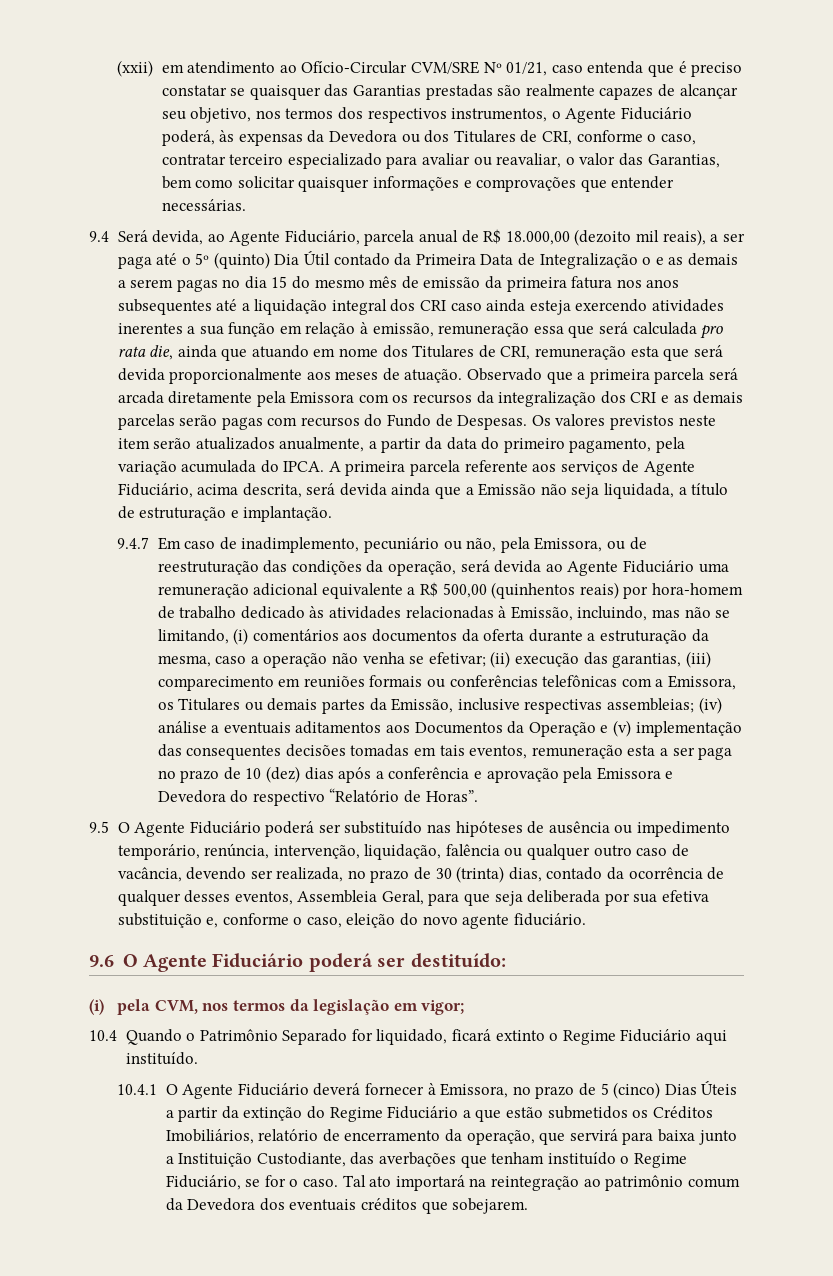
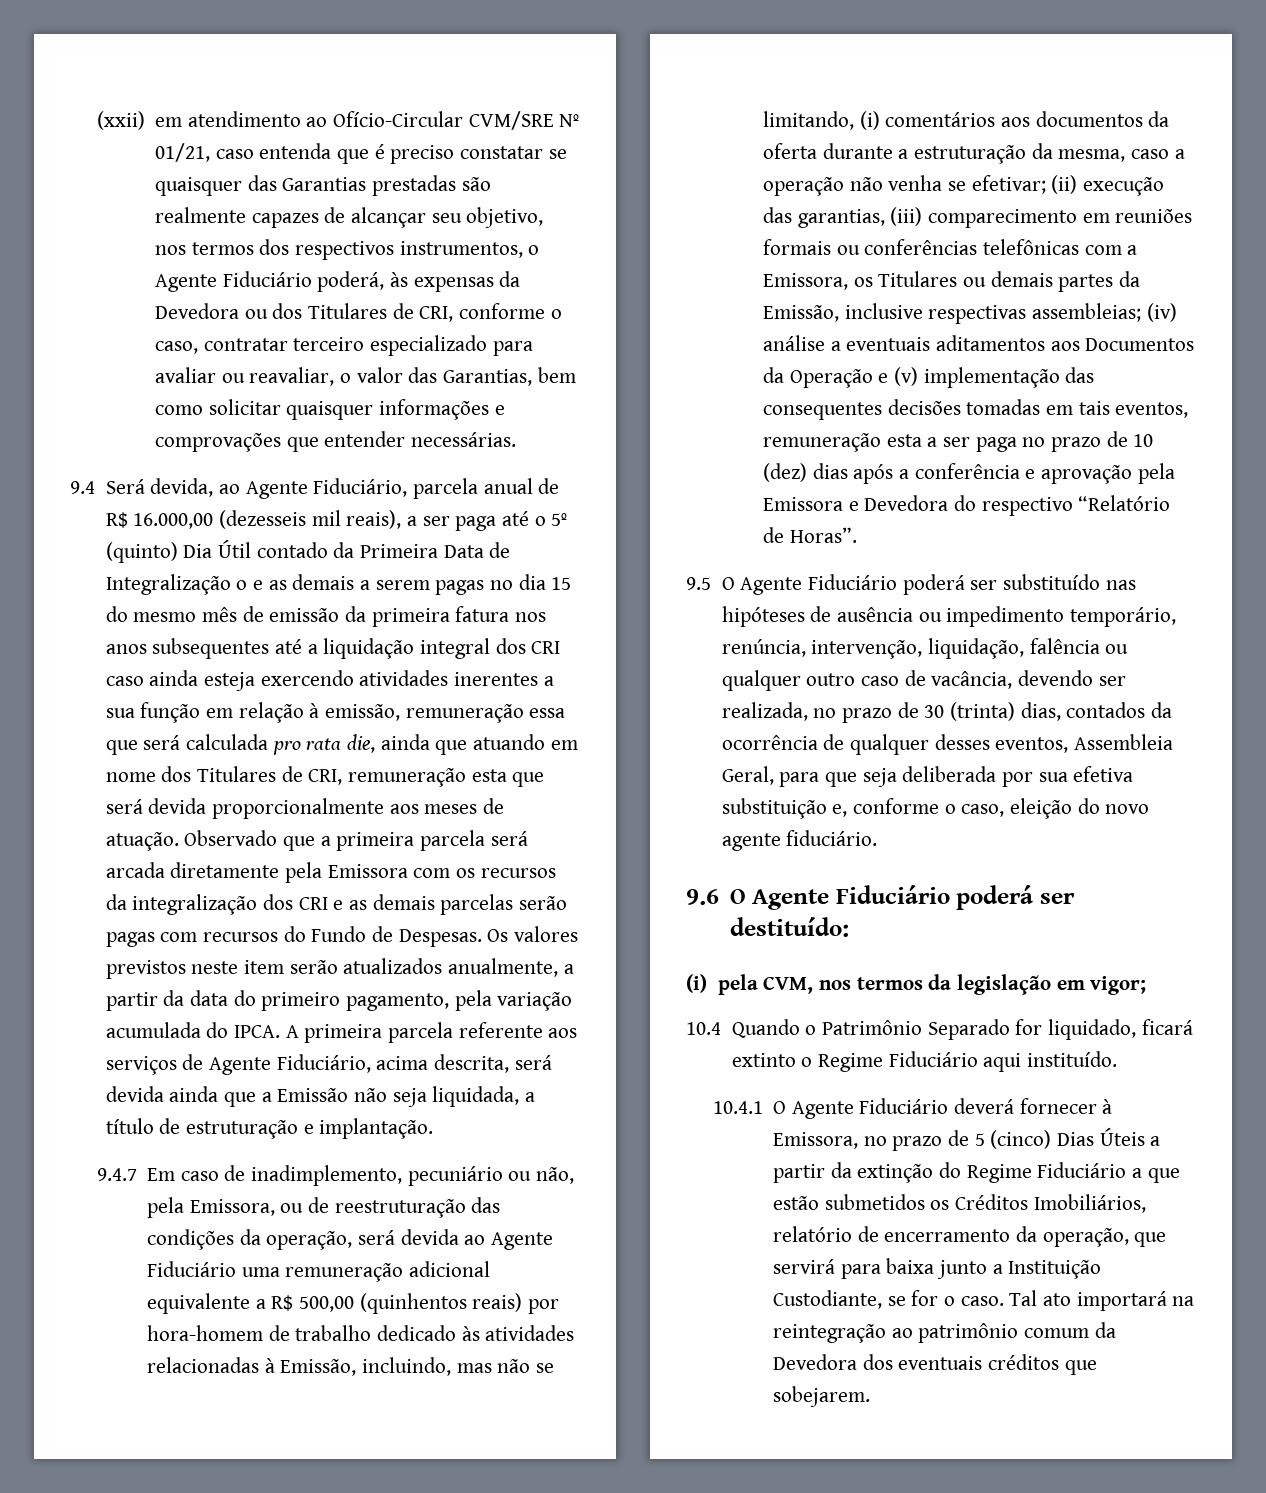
- 9.4 Será devida, ao Agente Fiduciário, parcela anual de R$ 18.000,00 (dezoito mil reais), a ser paga até o 5º (quinto) Dia Útil contado da Primeira Data de Integralização o e as demais a serem pagas no dia 15 do mesmo mês de emissão da primeira fatura nos anos subsequentes até a liquidação integral dos CRI caso ainda esteja exercendo atividades inerentes a sua função em relação à emissão, remuneração essa que será calculada pro rata die, ainda que atuando em nome dos Titulares de CRI, remuneração esta que será devida proporcionalmente aos meses de atuação.
+ 9.4 Será devida, ao Agente Fiduciário, parcela anual de R$ 16.000,00 (dezesseis mil reais), a ser paga até o 5º (quinto) Dia Útil contado da Primeira Data de Integralização o e as demais a serem pagas no dia 15 do mesmo mês de emissão da primeira fatura nos anos subsequentes até a liquidação integral dos CRI caso ainda esteja exercendo atividades inerentes a sua função em relação à emissão, remuneração essa que será calculada pro rata die, ainda que atuando em nome dos Titulares de CRI, remuneração esta que será devida proporcionalmente aos meses de atuação.
- 9.5 O Agente Fiduciário poderá ser substituído nas hipóteses de ausência ou impedimento temporário, renúncia, intervenção, liquidação, falência ou qualquer outro caso de vacância, devendo ser realizada, no prazo de 30 (trinta) dias, contado da ocorrência de qualquer desses eventos, Assembleia Geral, para que seja deliberada por sua efetiva substituição e, conforme o caso, eleição do novo agente fiduciário.
+ 9.5 O Agente Fiduciário poderá ser substituído nas hipóteses de ausência ou impedimento temporário, renúncia, intervenção, liquidação, falência ou qualquer outro caso de vacância, devendo ser realizada, no prazo de 30 (trinta) dias, contados da ocorrência de qualquer desses eventos, Assembleia Geral, para que seja deliberada por sua efetiva substituição e, conforme o caso, eleição do novo agente fiduciário.
- 10.4.1 O Agente Fiduciário deverá fornecer à Emissora, no prazo de 5 (cinco) Dias Úteis a partir da extinção do Regime Fiduciário a que estão submetidos os Créditos Imobiliários, relatório de encerramento da operação, que servirá para baixa junto a Instituição Custodiante, das averbações que tenham instituído o Regime Fiduciário, se for o caso.
+ 10.4.1 O Agente Fiduciário deverá fornecer à Emissora, no prazo de 5 (cinco) Dias Úteis a partir da extinção do Regime Fiduciário a que estão submetidos os Créditos Imobiliários, relatório de encerramento da operação, que servirá para baixa junto a Instituição Custodiante, se for o caso.

